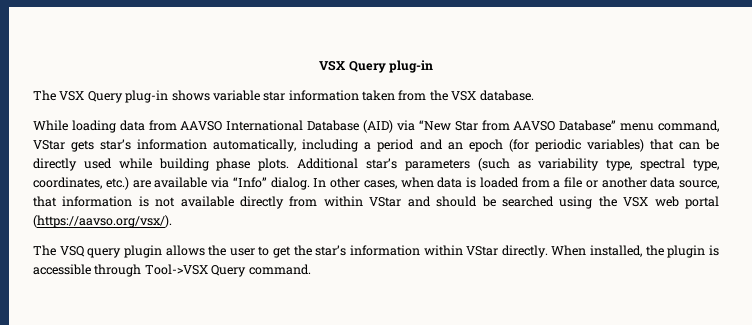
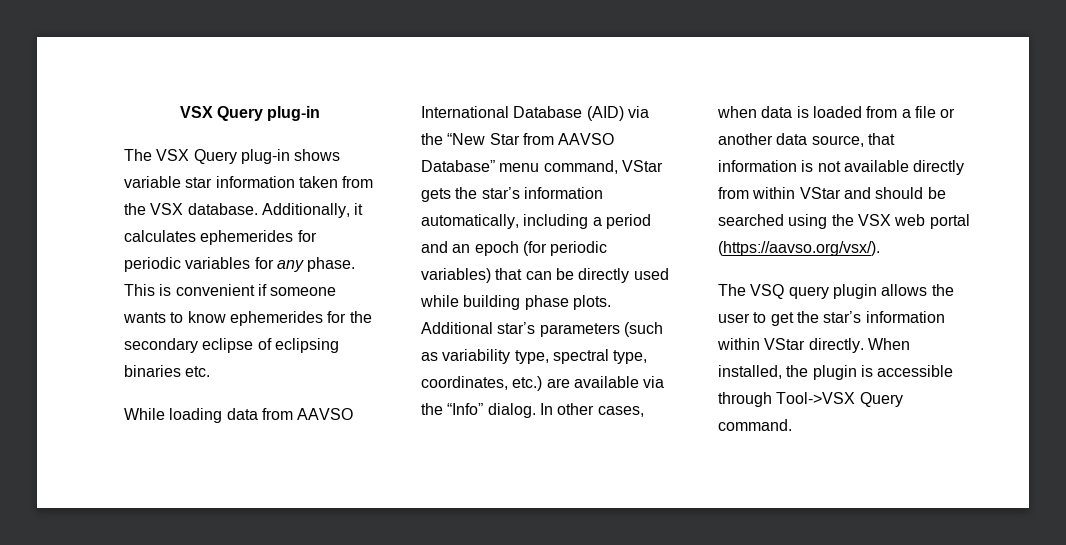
+ Additionally, it calculates ephemerides for periodic variables for any phase. This is convenient if someone wants to know ephemerides for the secondary eclipse of eclipsing binaries etc.
- While loading data from AAVSO International Database (AID) via “New Star from AAVSO Database” menu command, VStar gets star’s information automatically, including a period and an epoch (for periodic variables) that can be directly used while building phase plots.
+ While loading data from AAVSO International Database (AID) via the “New Star from AAVSO Database” menu command, VStar gets the star’s information automatically, including a period and an epoch (for periodic variables) that can be directly used while building phase plots.
- Additional star’s parameters (such as variability type, spectral type, coordinates, etc.) are available via “Info” dialog.
+ Additional star’s parameters (such as variability type, spectral type, coordinates, etc.) are available via the “Info” dialog.

